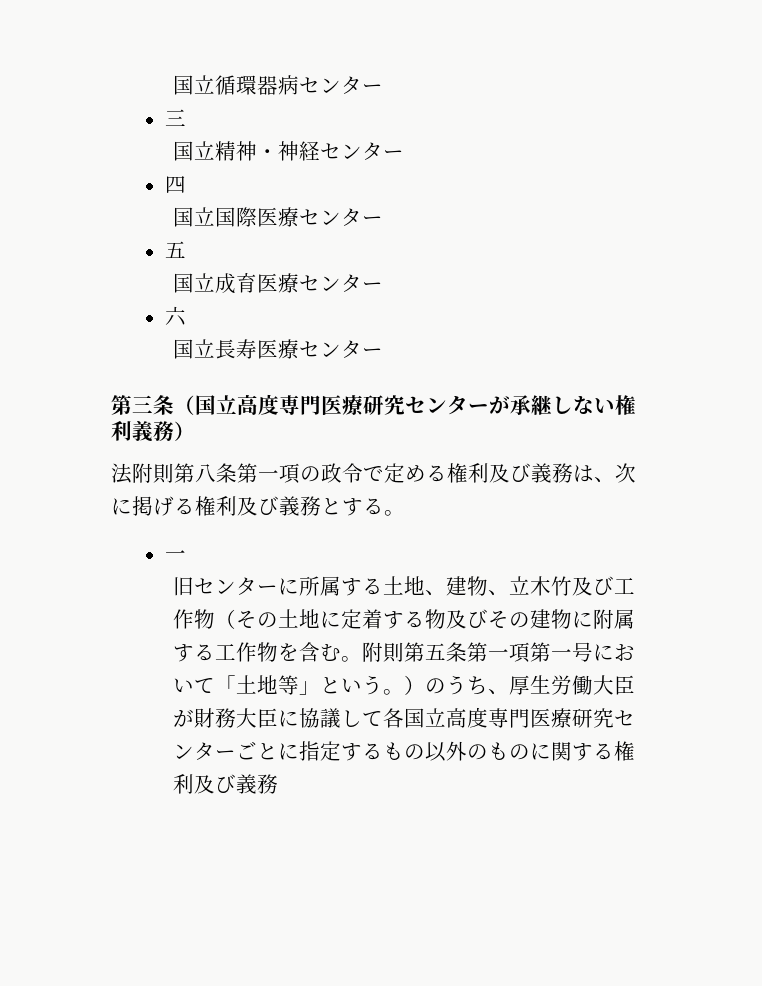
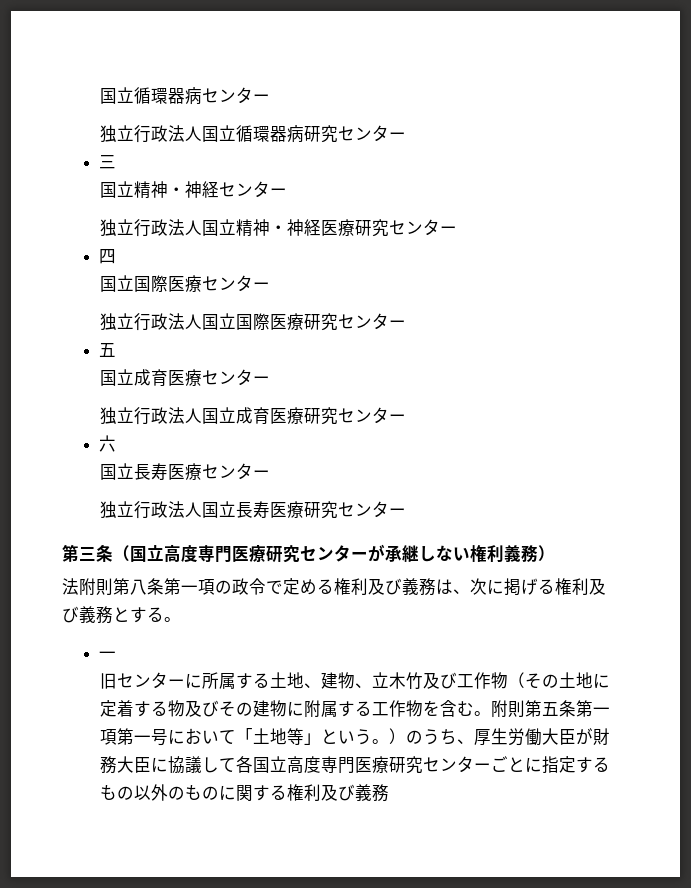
+ 独立行政法人国立循環器病研究センター
+ 独立行政法人国立精神・神経医療研究センター
+ 独立行政法人国立国際医療研究センター
+ 独立行政法人国立成育医療研究センター
+ 独立行政法人国立長寿医療研究センター

